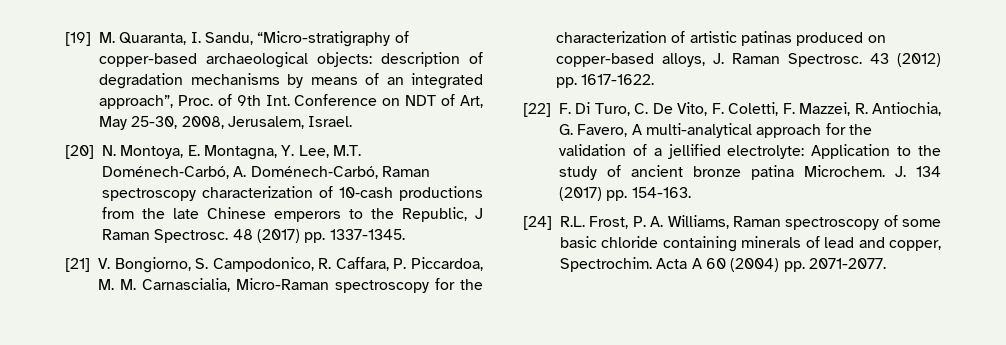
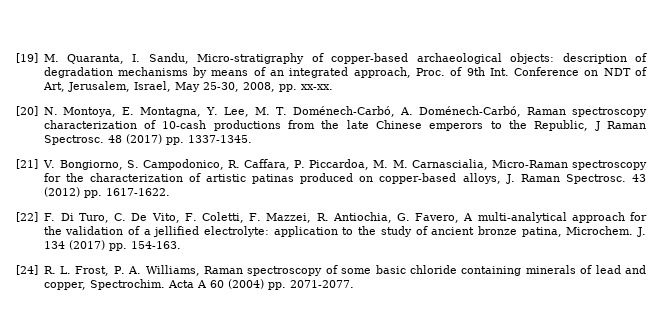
- [19] M. Quaranta, I. Sandu, “Micro-stratigraphy of copper-based archaeological objects: description of degradation mechanisms by means of an integrated approach”, Proc. of 9th Int. Conference on NDT of Art, May 25-30, 2008, Jerusalem, Israel.
+ [19] M. Quaranta, I. Sandu, Micro-stratigraphy of copper-based archaeological objects: description of degradation mechanisms by means of an integrated approach, Proc. of 9th Int. Conference on NDT of Art, Jerusalem, Israel, May 25-30, 2008, pp. xx-xx.
- [20] N. Montoya, E. Montagna, Y. Lee, M.T. Doménech‐Carbó, A. Doménech‐Carbó, Raman spectroscopy characterization of 10‐cash productions from the late Chinese emperors to the Republic, J Raman Spectrosc.
+ [20] N. Montoya, E. Montagna, Y. Lee, M. T. Doménech‐Carbó, A. Doménech‐Carbó, Raman spectroscopy characterization of 10‐cash productions from the late Chinese emperors to the Republic, J Raman Spectrosc.
- [22] F. Di Turo, C. De Vito, F. Coletti, F. Mazzei, R. Antiochia, G. Favero, A multi-analytical approach for the validation of a jellified electrolyte: Application to the study of ancient bronze patina Microchem.
+ [22] F. Di Turo, C. De Vito, F. Coletti, F. Mazzei, R. Antiochia, G. Favero, A multi-analytical approach for the validation of a jellified electrolyte: application to the study of ancient bronze patina, Microchem.
- [24] R.L. Frost, P. A. Williams, Raman spectroscopy of some basic chloride containing minerals of lead and copper, Spectrochim.
+ [24] R. L. Frost, P. A. Williams, Raman spectroscopy of some basic chloride containing minerals of lead and copper, Spectrochim.

